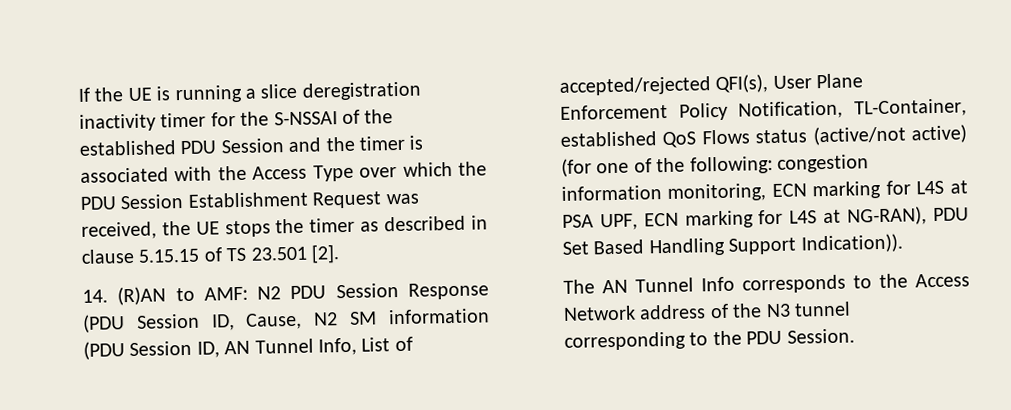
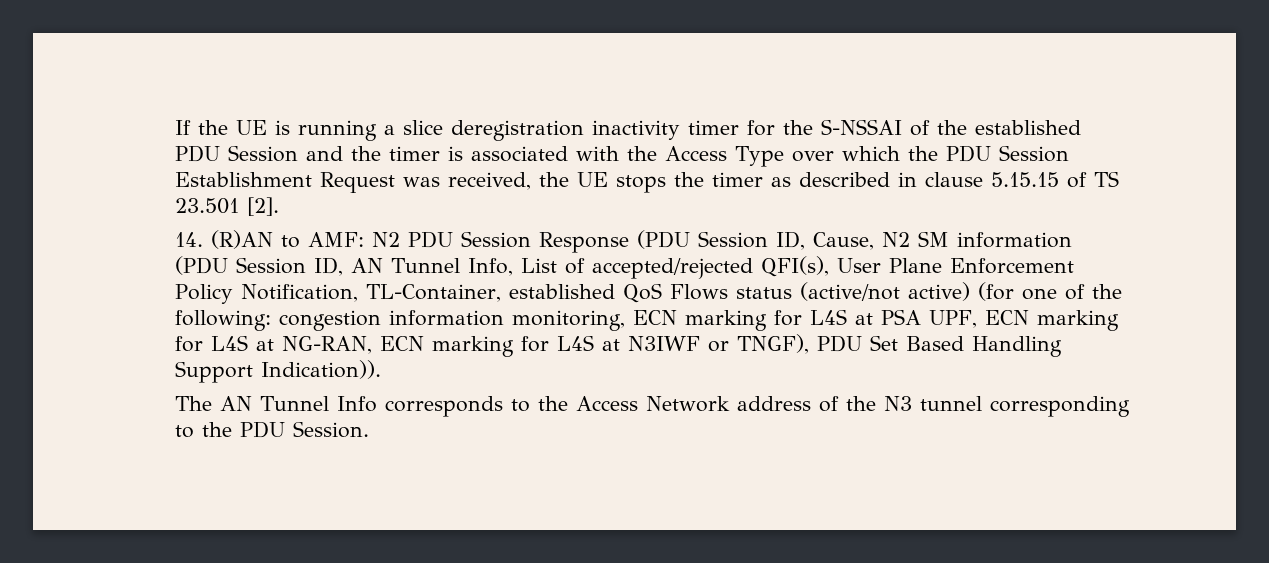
- congestion information monitoring, ECN marking for L4S at PSA UPF, ECN marking for L4S at NG-RAN), PDU Set Based Handling Support Indication)).
+ congestion information monitoring, ECN marking for L4S at PSA UPF, ECN marking for L4S at NG-RAN, ECN marking for L4S at N3IWF or TNGF), PDU Set Based Handling Support Indication)).

